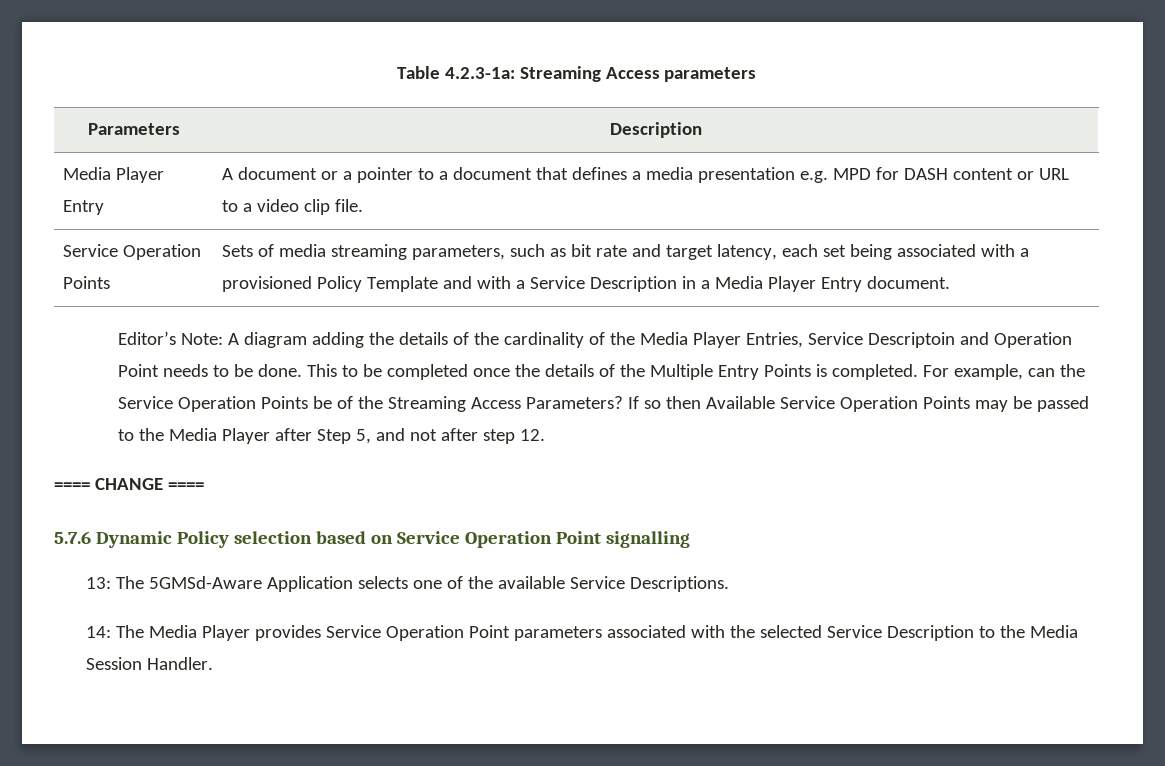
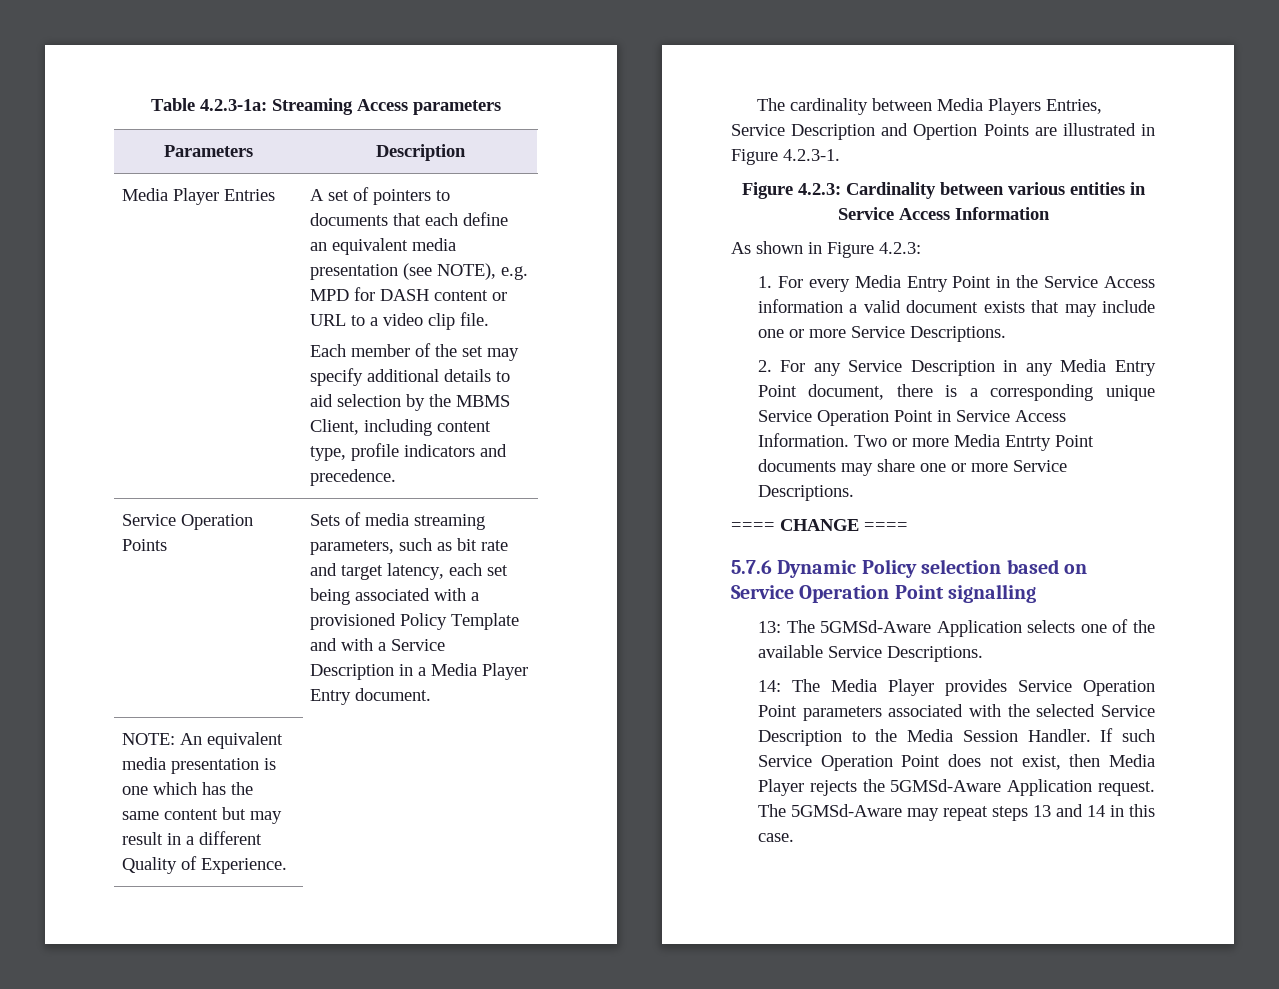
- Media Player Entry | A document or a pointer to a document that defines a media presentation e.g. MPD for DASH content or URL to a video clip file.
+ Media Player Entries | A set of pointers to documents that each define an equivalent media presentation (see NOTE), e.g. MPD for DASH content or URL to a video clip file.
+ Each member of the set may specify additional details to aid selection by the MBMS Client, including content type, profile indicators and precedence.
- Editor’s Note: A diagram adding the details of the cardinality of the Media Player Entries, Service Descriptoin and Operation Point needs to be done. This to be completed once the details of the Multiple Entry Points is completed. For example, can the Service Operation Points be of the Streaming Access Parameters? If so then Available Service Operation Points may be passed to the Media Player after Step 5, and not after step 12.
+ NOTE: An equivalent media presentation is one which has the same content but may result in a different Quality of Experience.
+ The cardinality between Media Players Entries, Service Description and Opertion Points are illustrated in Figure 4.2.3-1.
+ Figure 4.2.3: Cardinality between various entities in Service Access Information
+ As shown in Figure 4.2.3:
+ 1. For every Media Entry Point in the Service Access information a valid document exists that may include one or more Service Descriptions.
+ 2. For any Service Description in any Media Entry Point document, there is a corresponding unique Service Operation Point in Service Access Information. Two or more Media Entrty Point documents may share one or more Service Descriptions.
+ If such Service Operation Point does not exist, then Media Player rejects the 5GMSd-Aware Application request. The 5GMSd-Aware may repeat steps 13 and 14 in this case.

